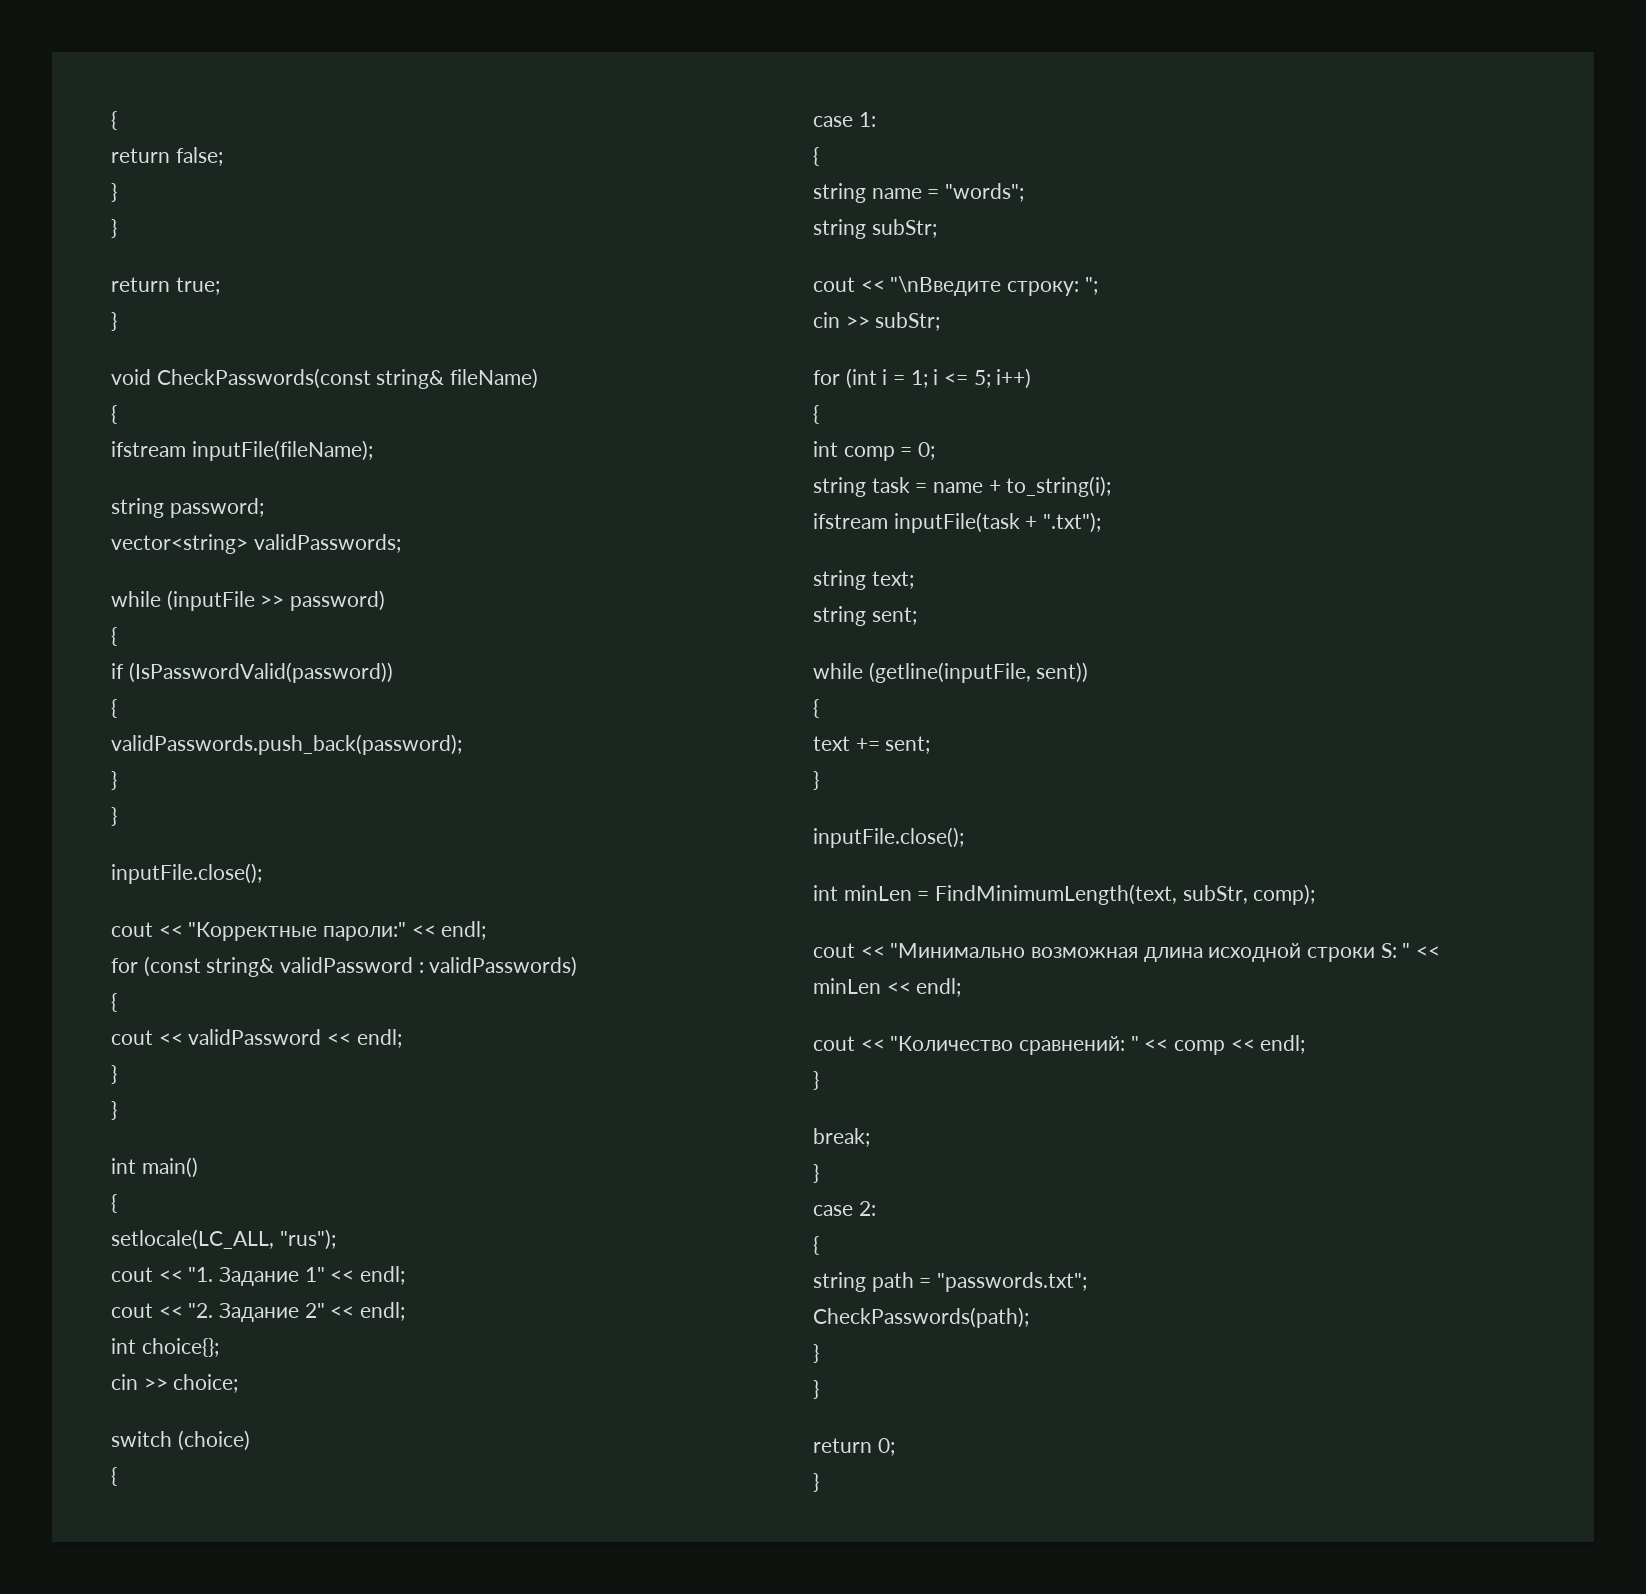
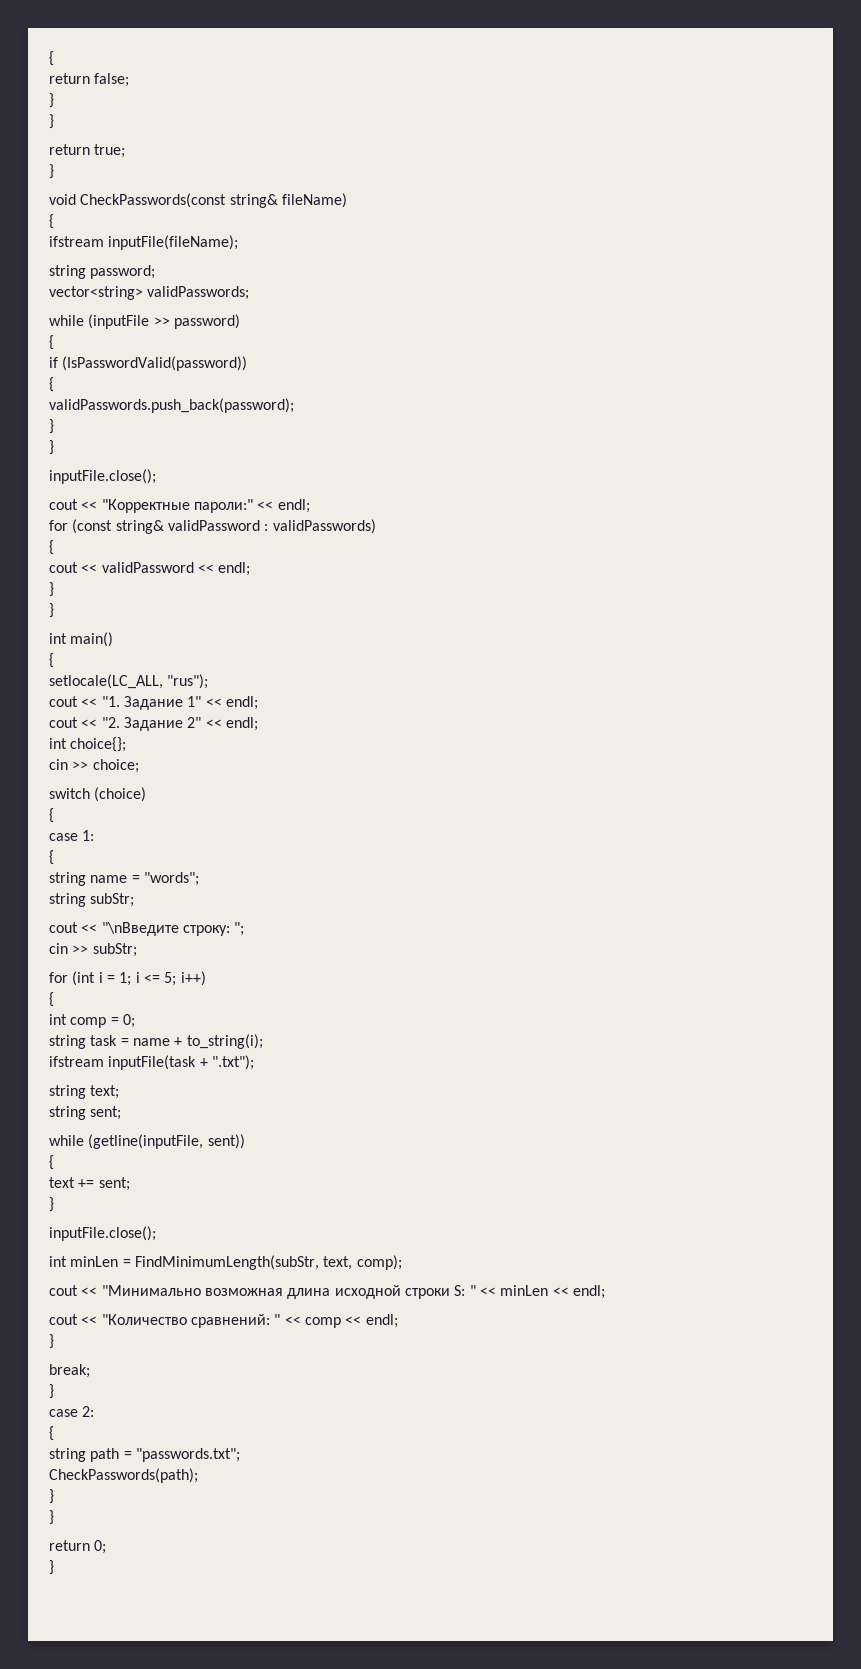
- int minLen = FindMinimumLength(text, subStr, comp);
+ int minLen = FindMinimumLength(subStr, text, comp);

